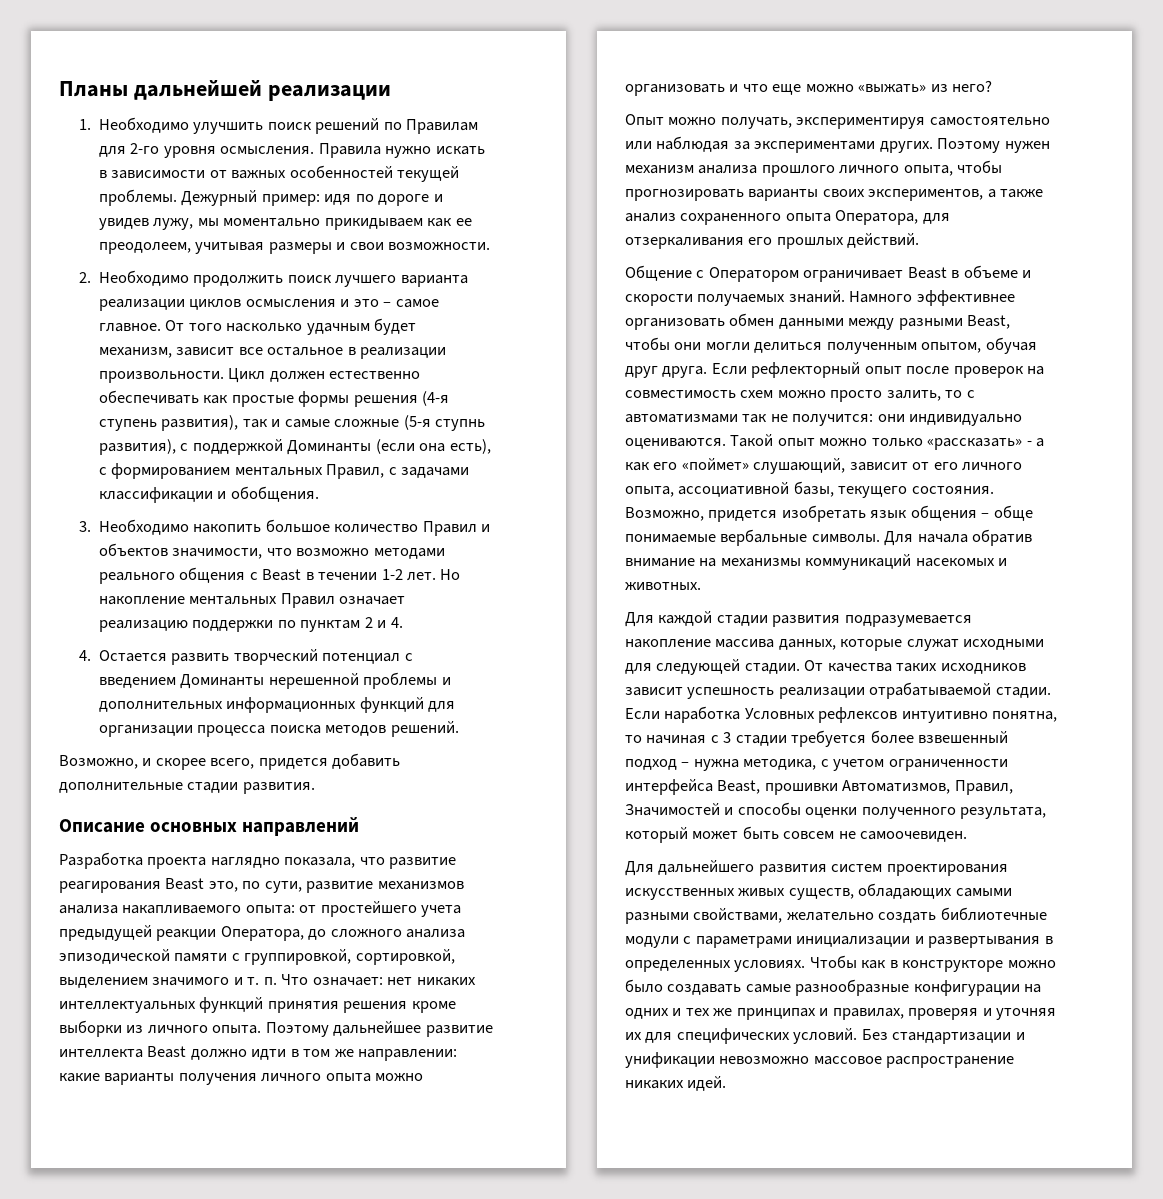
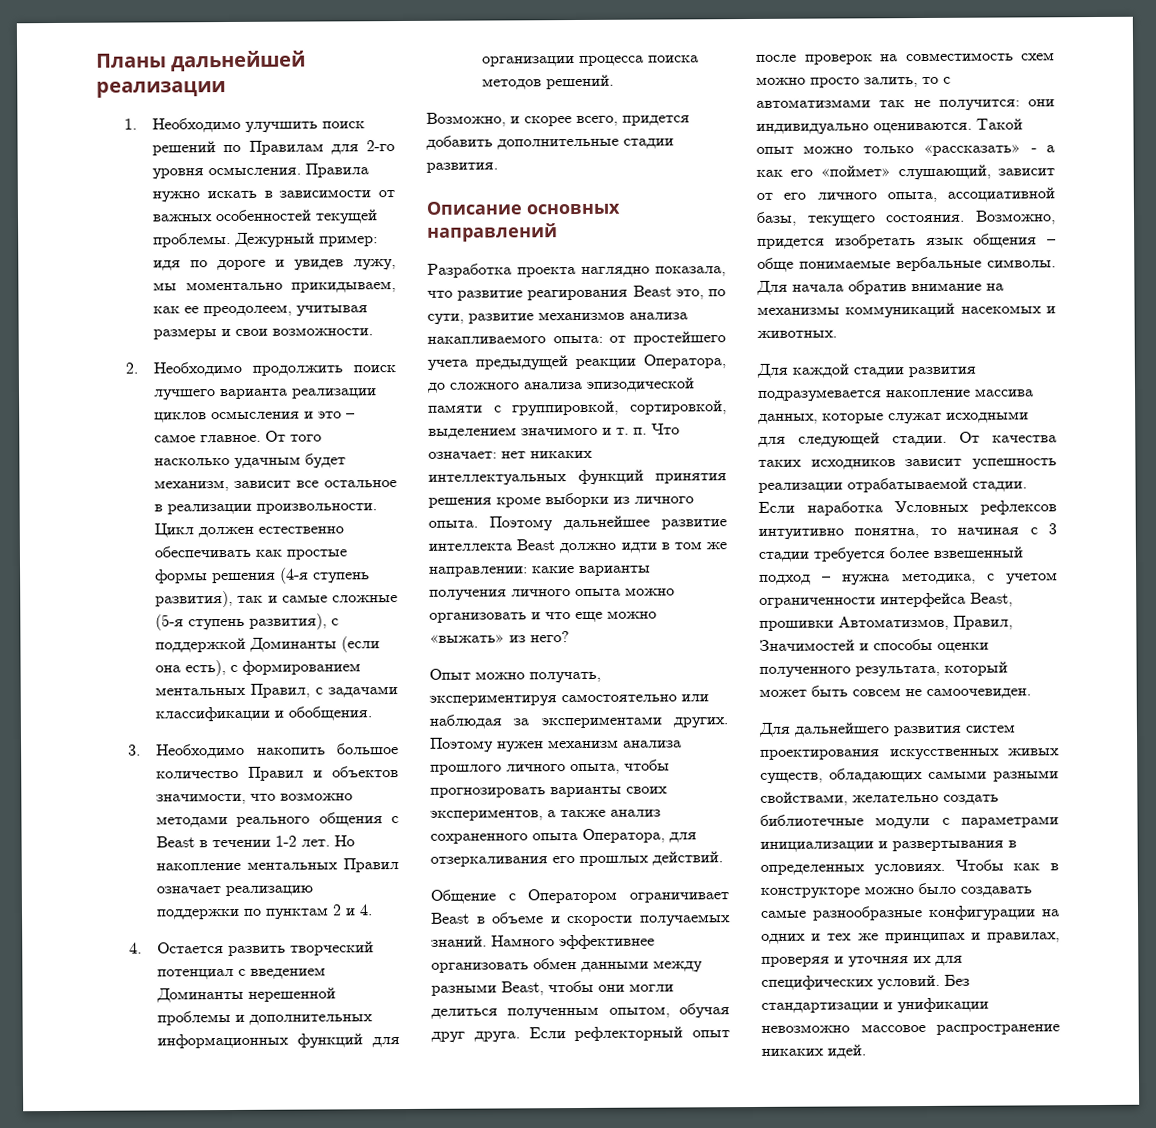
- Дежурный пример: идя по дороге и увидев лужу, мы моментально прикидываем как ее преодолеем, учитывая размеры и свои возможности.
+ Дежурный пример: идя по дороге и увидев лужу, мы моментально прикидываем, как ее преодолеем, учитывая размеры и свои возможности.
- Цикл должен естественно обеспечивать как простые формы решения (4-я ступень развития), так и самые сложные (5-я ступнь развития), с поддержкой Доминанты (если она есть), с формированием ментальных Правил, с задачами классификации и обобщения.
+ Цикл должен естественно обеспечивать как простые формы решения (4-я ступень развития), так и самые сложные (5-я ступень развития), с поддержкой Доминанты (если она есть), с формированием ментальных Правил, с задачами классификации и обобщения.

